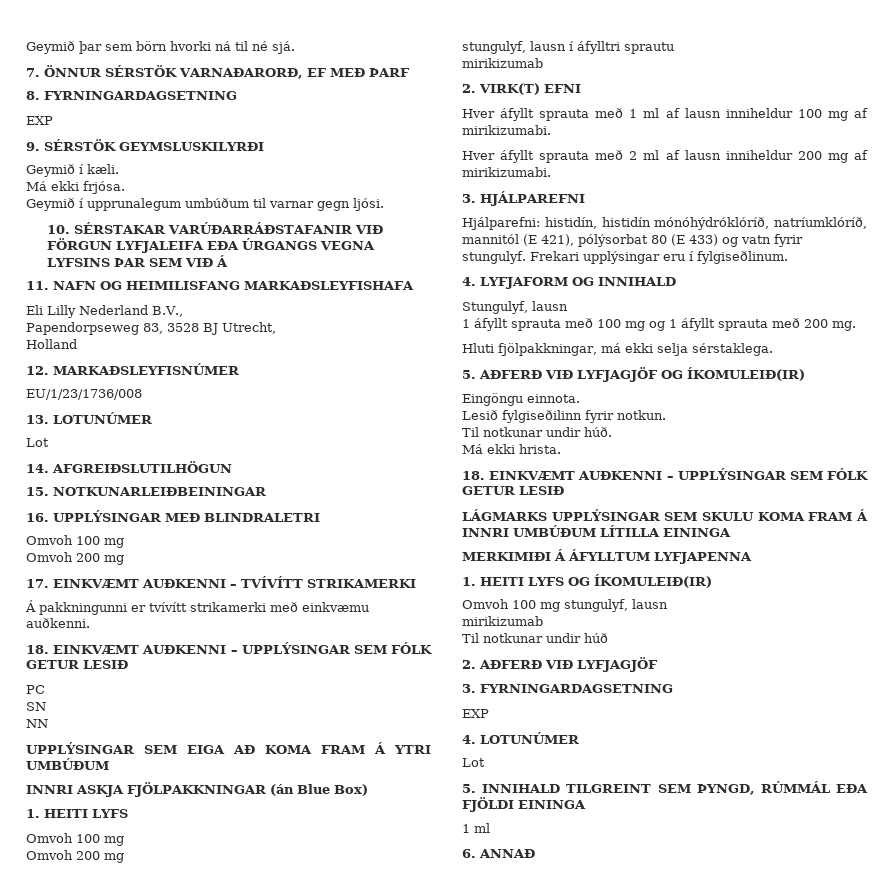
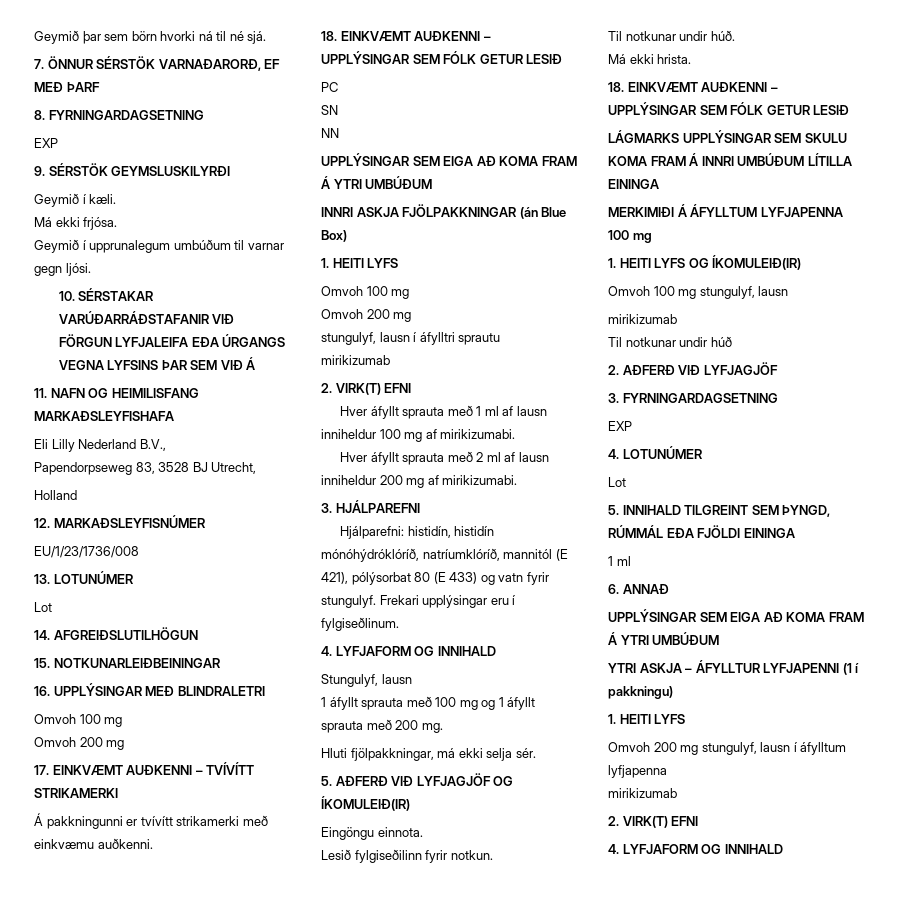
- Hluti fjölpakkningar, má ekki selja sérstaklega.
+ Hluti fjölpakkningar, má ekki selja sér.
- MERKIMIÐI Á ÁFYLLTUM LYFJAPENNA
+ MERKIMIÐI Á ÁFYLLTUM LYFJAPENNA 100 mg
  6. ANNAÐ
+ UPPLÝSINGAR SEM EIGA AÐ KOMA FRAM Á YTRI UMBÚÐUM
+ YTRI ASKJA – ÁFYLLTUR LYFJAPENNI (1 í pakkningu)
+ 1. HEITI LYFS
+ Omvoh 200 mg stungulyf, lausn í áfylltum lyfjapenna
+ mirikizumab
+ 2. VIRK(T) EFNI
+ 4. LYFJAFORM OG INNIHALD

